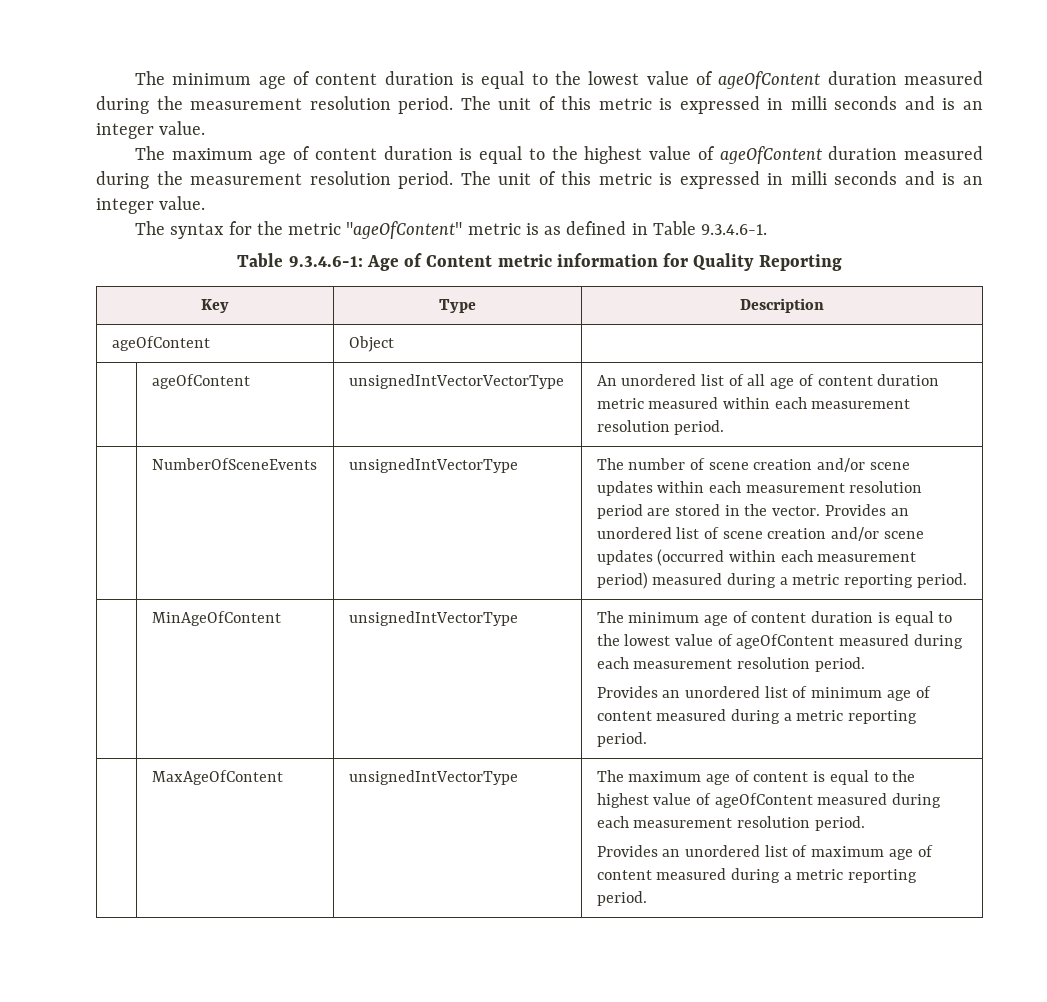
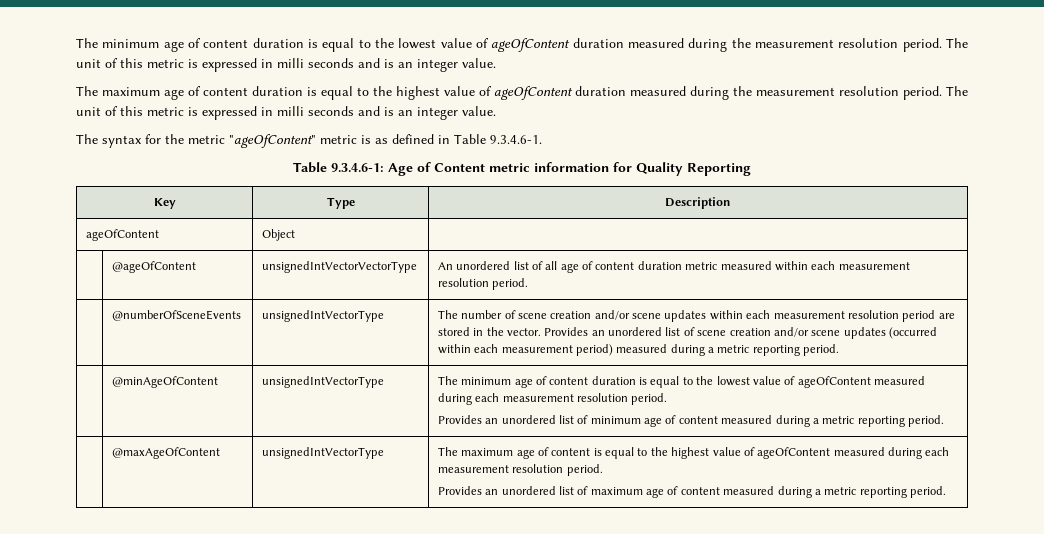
- | ageOfContent | unsignedIntVectorVectorType | An unordered list of all age of content duration metric measured within each measurement resolution period.
+ | @ageOfContent | unsignedIntVectorVectorType | An unordered list of all age of content duration metric measured within each measurement resolution period.
- NumberOfSceneEvents
+ @numberOfSceneEvents
- | MinAgeOfContent | unsignedIntVectorType | The minimum age of content duration is equal to the lowest value of ageOfContent measured during each measurement resolution period.
+ | @minAgeOfContent | unsignedIntVectorType | The minimum age of content duration is equal to the lowest value of ageOfContent measured during each measurement resolution period.
- | MaxAgeOfContent | unsignedIntVectorType | The maximum age of content is equal to the highest value of ageOfContent measured during each measurement resolution period.
+ | @maxAgeOfContent | unsignedIntVectorType | The maximum age of content is equal to the highest value of ageOfContent measured during each measurement resolution period.

